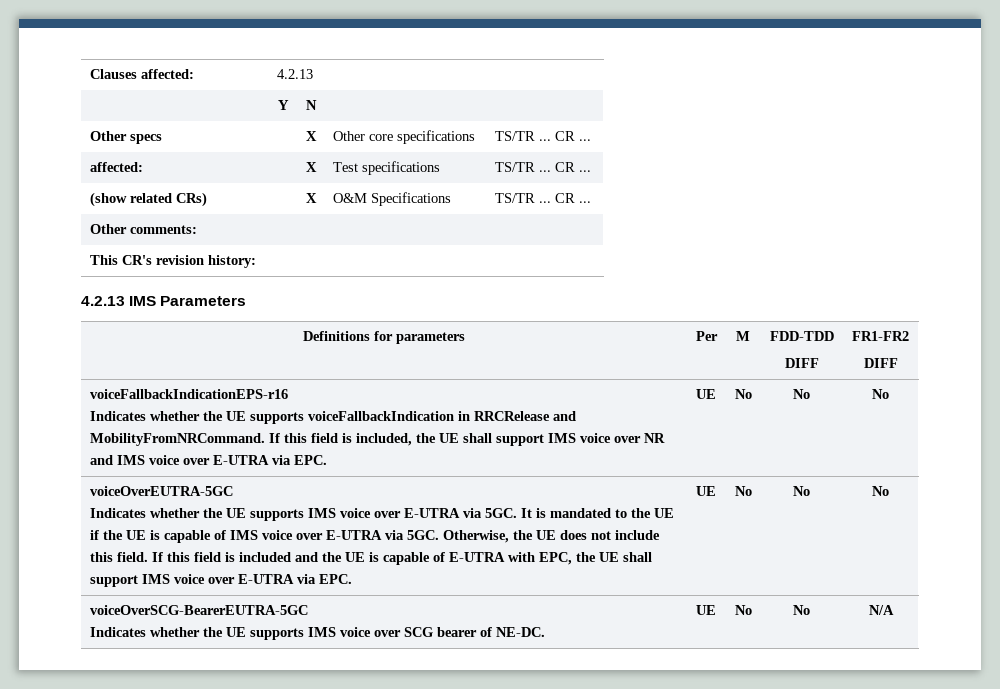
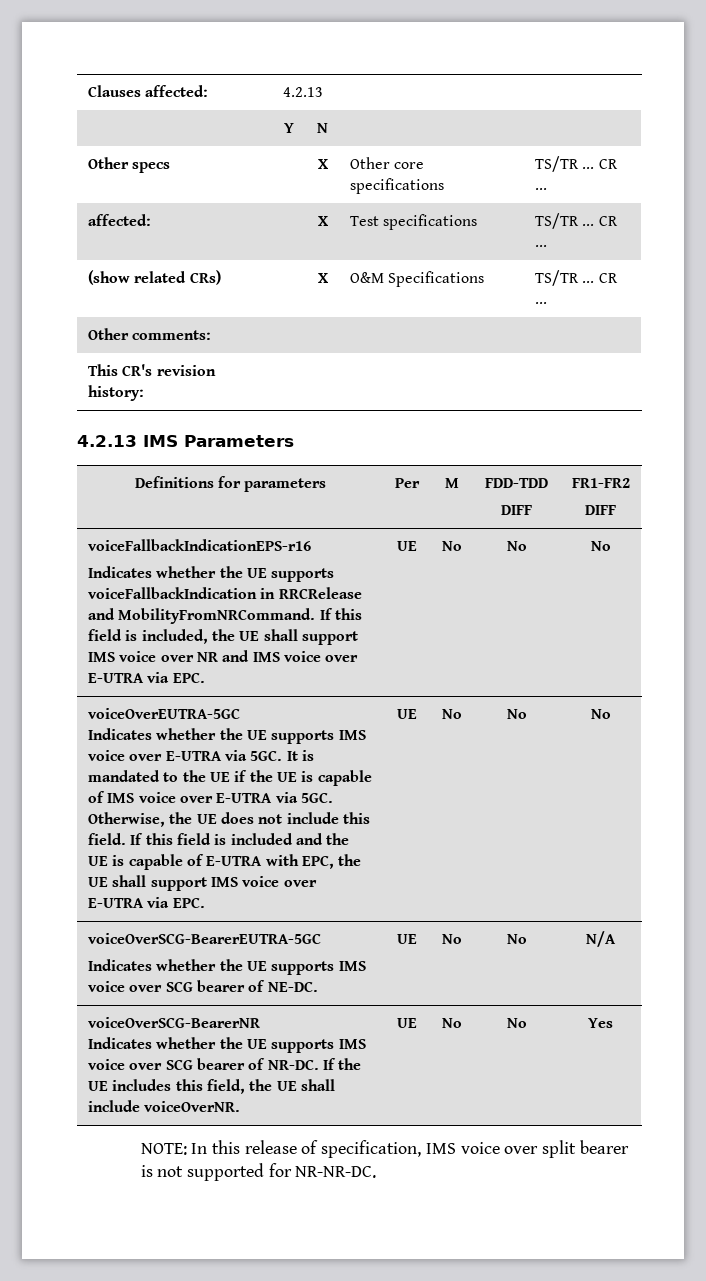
+ voiceOverSCG-BearerNR
+ Indicates whether the UE supports IMS voice over SCG bearer of NR-DC. If the UE includes this field, the UE shall include voiceOverNR. | UE | No | No | Yes
+ NOTE: In this release of specification, IMS voice over split bearer is not supported for NR-NR-DC.

